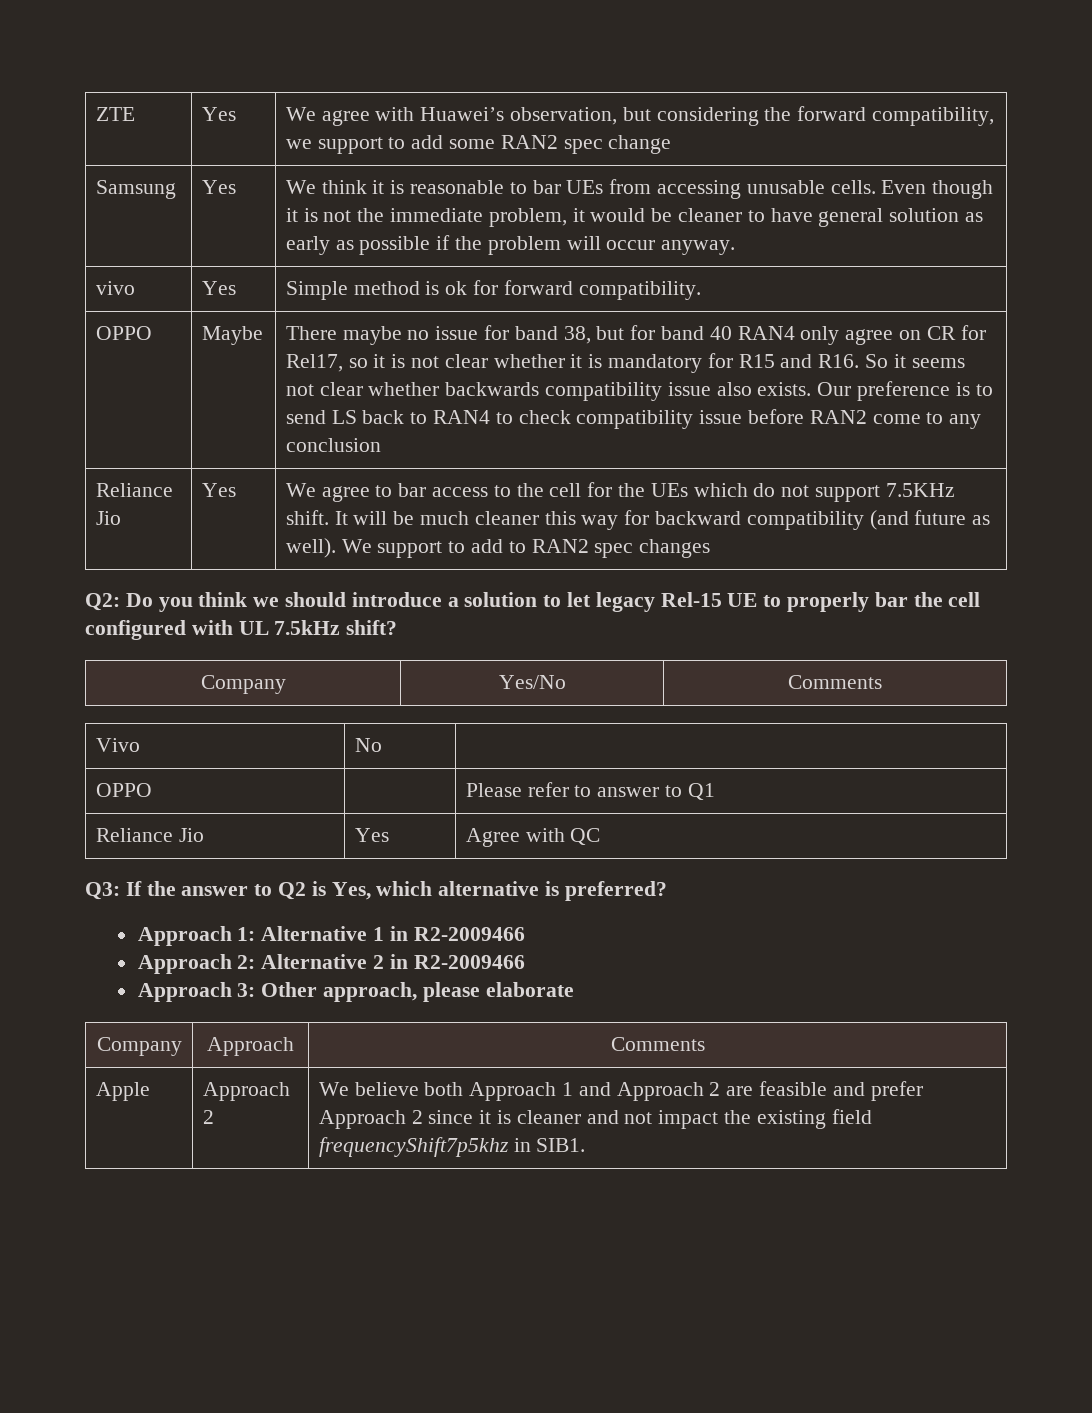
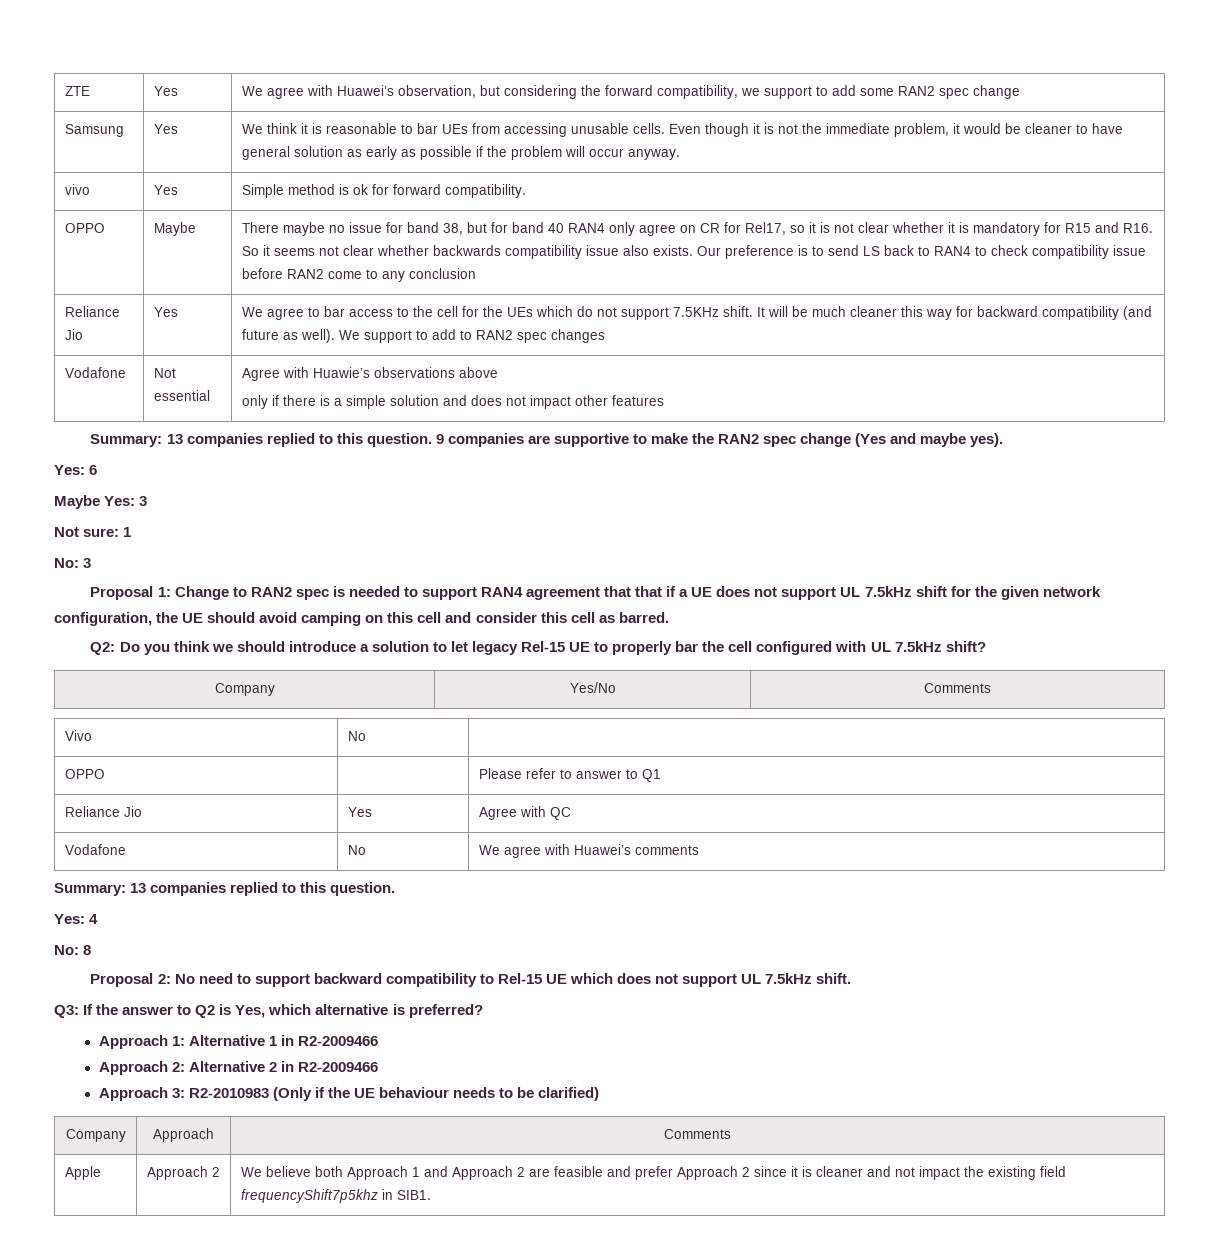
+ Vodafone | Not essential | Agree with Huawie’s observations above
+ only if there is a simple solution and does not impact other features
+ Summary: 13 companies replied to this question. 9 companies are supportive to make the RAN2 spec change (Yes and maybe yes).
+ Yes: 6
+ Maybe Yes: 3
+ Not sure: 1
+ No: 3
+ Proposal 1: Change to RAN2 spec is needed to support RAN4 agreement that that if a UE does not support UL 7.5kHz shift for the given network configuration, the UE should avoid camping on this cell and consider this cell as barred.
+ Vodafone | No | We agree with Huawei’s comments
+ Summary: 13 companies replied to this question.
+ Yes: 4
+ No: 8
+ Proposal 2: No need to support backward compatibility to Rel-15 UE which does not support UL 7.5kHz shift.
- Approach 3: Other approach, please elaborate
+ Approach 3: R2-2010983 (Only if the UE behaviour needs to be clarified)

